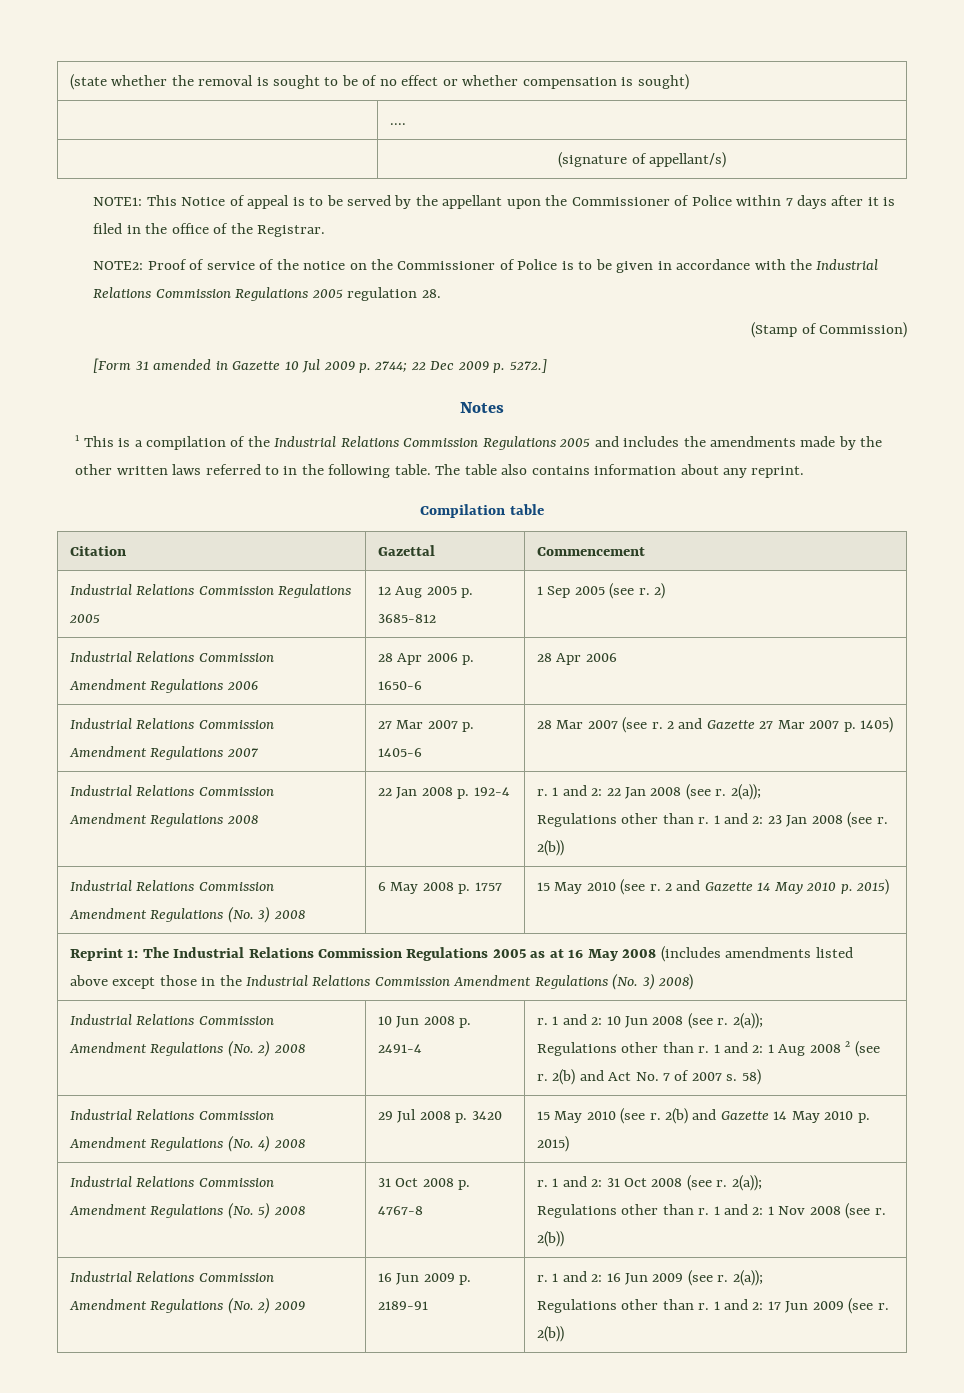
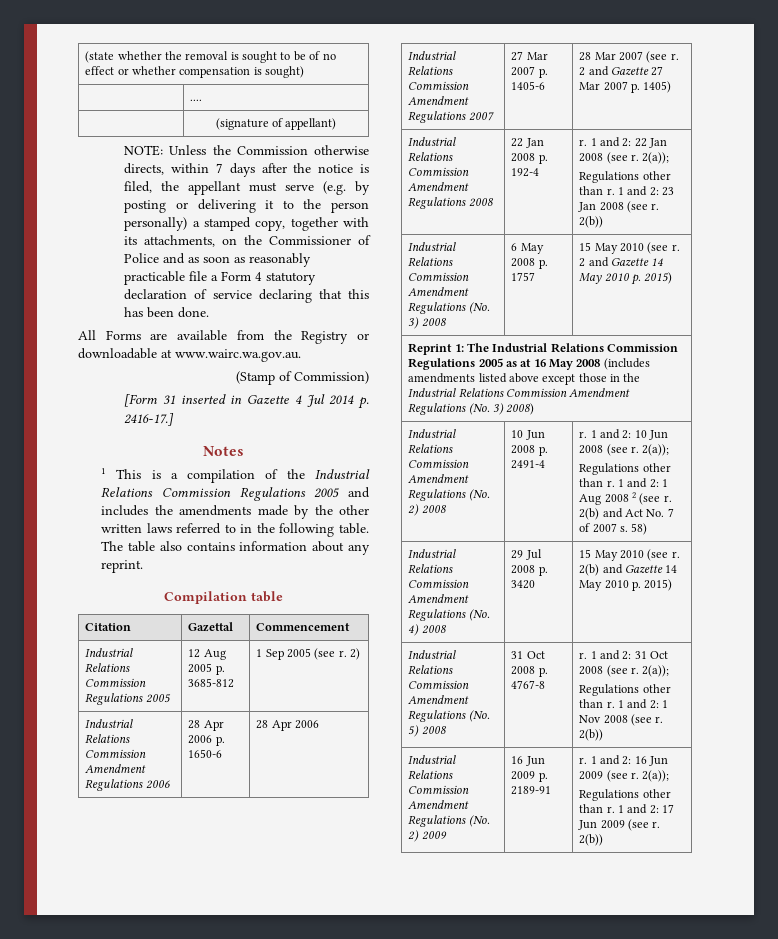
- | (signature of appellant/s)
- NOTE1: This Notice of appeal is to be served by the appellant upon the Commissioner of Police within 7 days after it is filed in the office of the Registrar.
- NOTE2: Proof of service of the notice on the Commissioner of Police is to be given in accordance with the Industrial Relations Commission Regulations 2005 regulation 28.
+ | (signature of appellant)
+ NOTE: Unless the Commission otherwise directs, within 7 days after the notice is filed, the appellant must serve (e.g. by posting or delivering it to the person personally) a stamped copy, together with its attachments, on the Commissioner of Police and as soon as reasonably practicable file a Form 4 statutory declaration of service declaring that this has been done.
+ All Forms are available from the Registry or downloadable at www.wairc.wa.gov.au.
- [Form 31 amended in Gazette 10 Jul 2009 p. 2744; 22 Dec 2009 p. 5272.]
+ [Form 31 inserted in Gazette 4 Jul 2014 p. 2416-17.]

